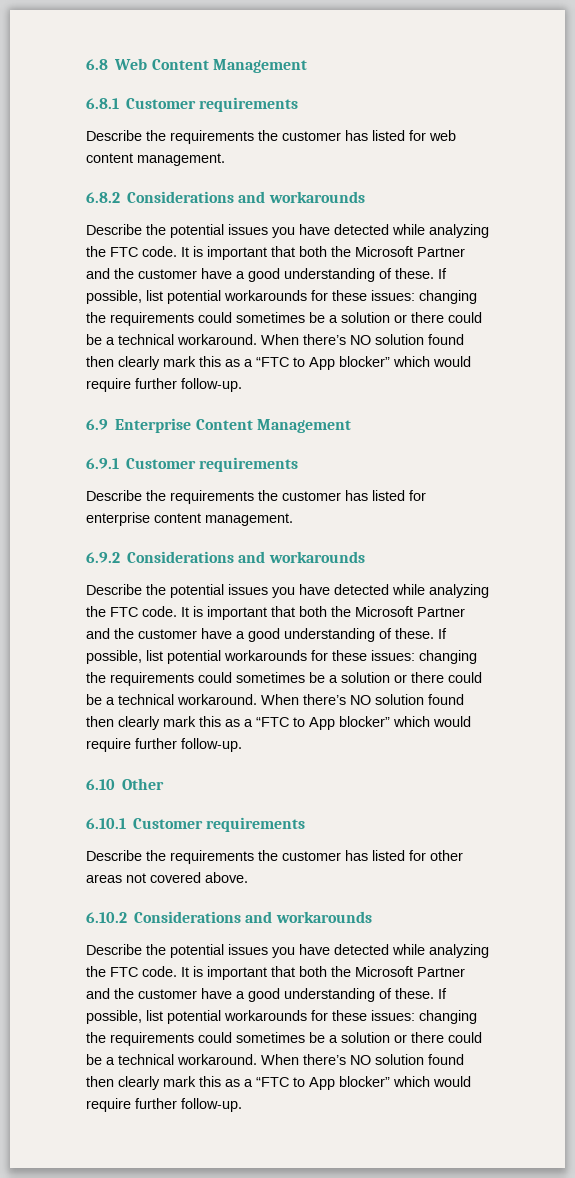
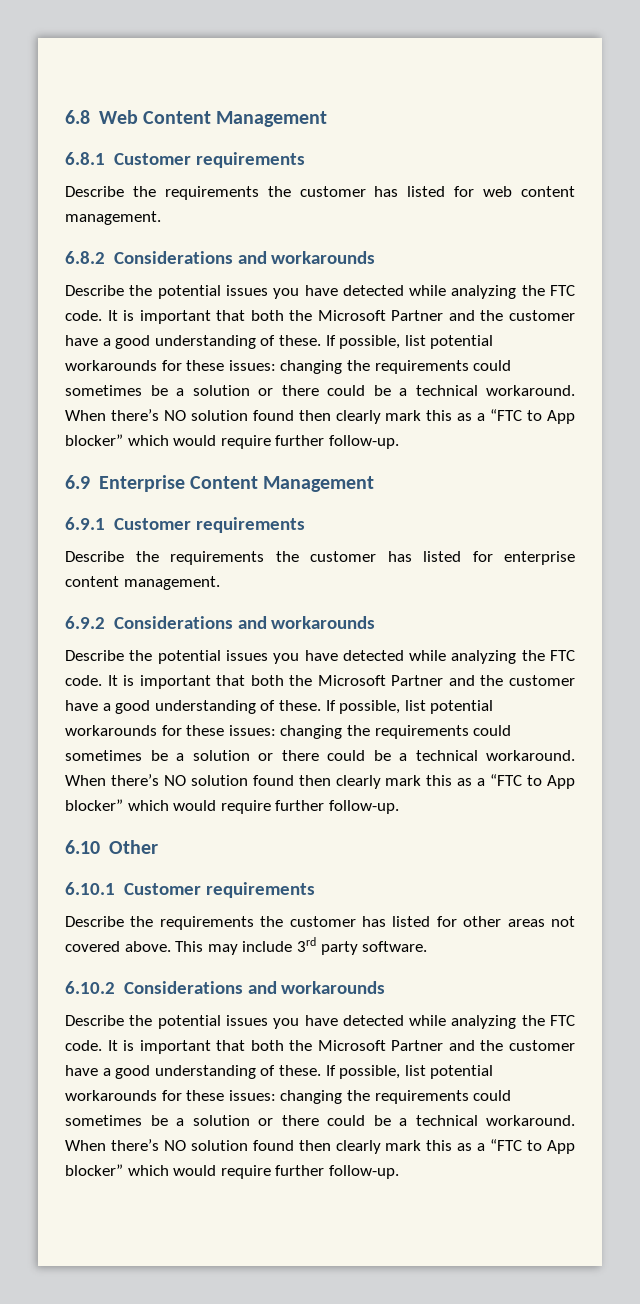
+ This may include 3rd party software.

